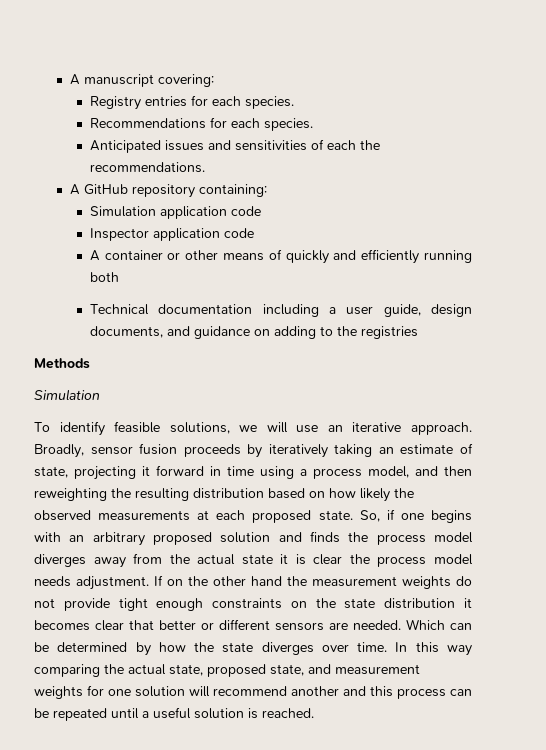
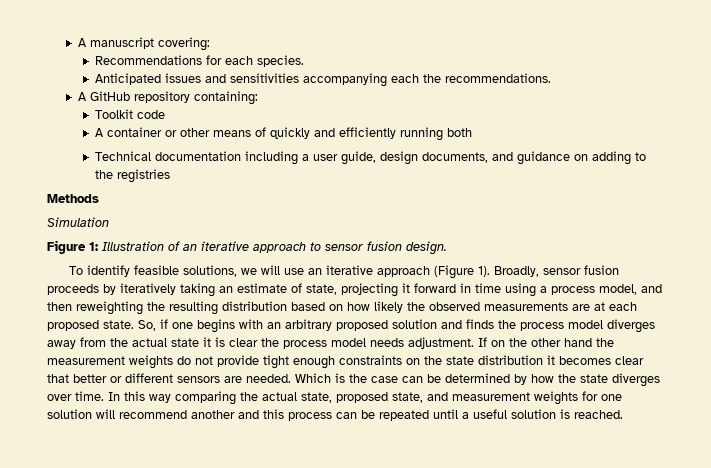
- Registry entries for each species.
- Anticipated issues and sensitivities of each the recommendations.
+ Anticipated issues and sensitivities accompanying each the recommendations.
- Simulation application code
- Inspector application code
+ Toolkit code
+ Figure 1: Illustration of an iterative approach to sensor fusion design.
- To identify feasible solutions, we will use an iterative approach.
+ To identify feasible solutions, we will use an iterative approach (Figure 1).
- Broadly, sensor fusion proceeds by iteratively taking an estimate of state, projecting it forward in time using a process model, and then reweighting the resulting distribution based on how likely the observed measurements at each proposed state.
+ Broadly, sensor fusion proceeds by iteratively taking an estimate of state, projecting it forward in time using a process model, and then reweighting the resulting distribution based on how likely the observed measurements are at each proposed state.
- Which can be determined by how the state diverges over time.
+ Which is the case can be determined by how the state diverges over time.

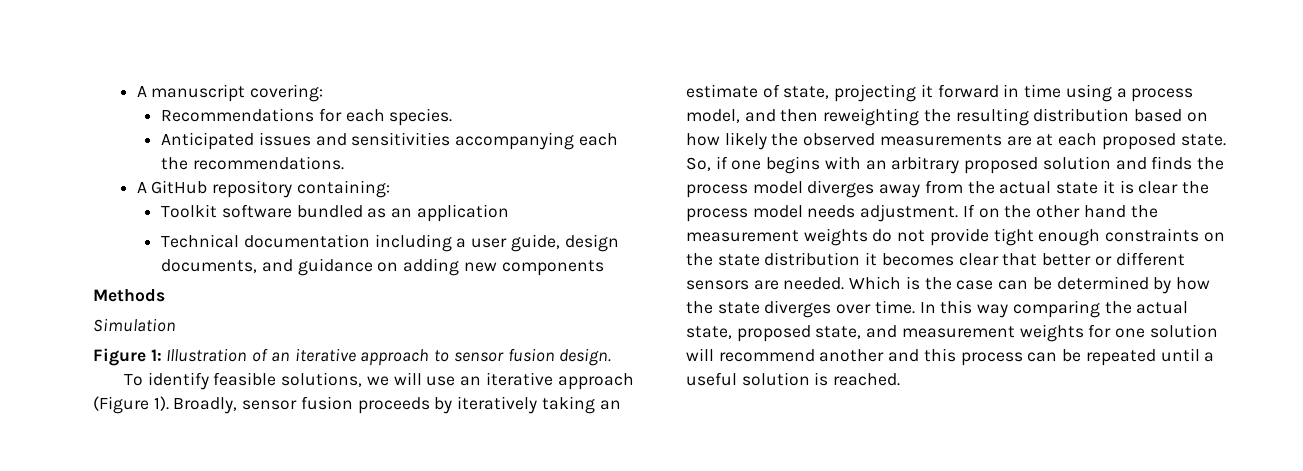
- Toolkit code
- A container or other means of quickly and efficiently running both
+ Toolkit software bundled as an application
- Technical documentation including a user guide, design documents, and guidance on adding to the registries
+ Technical documentation including a user guide, design documents, and guidance on adding new components

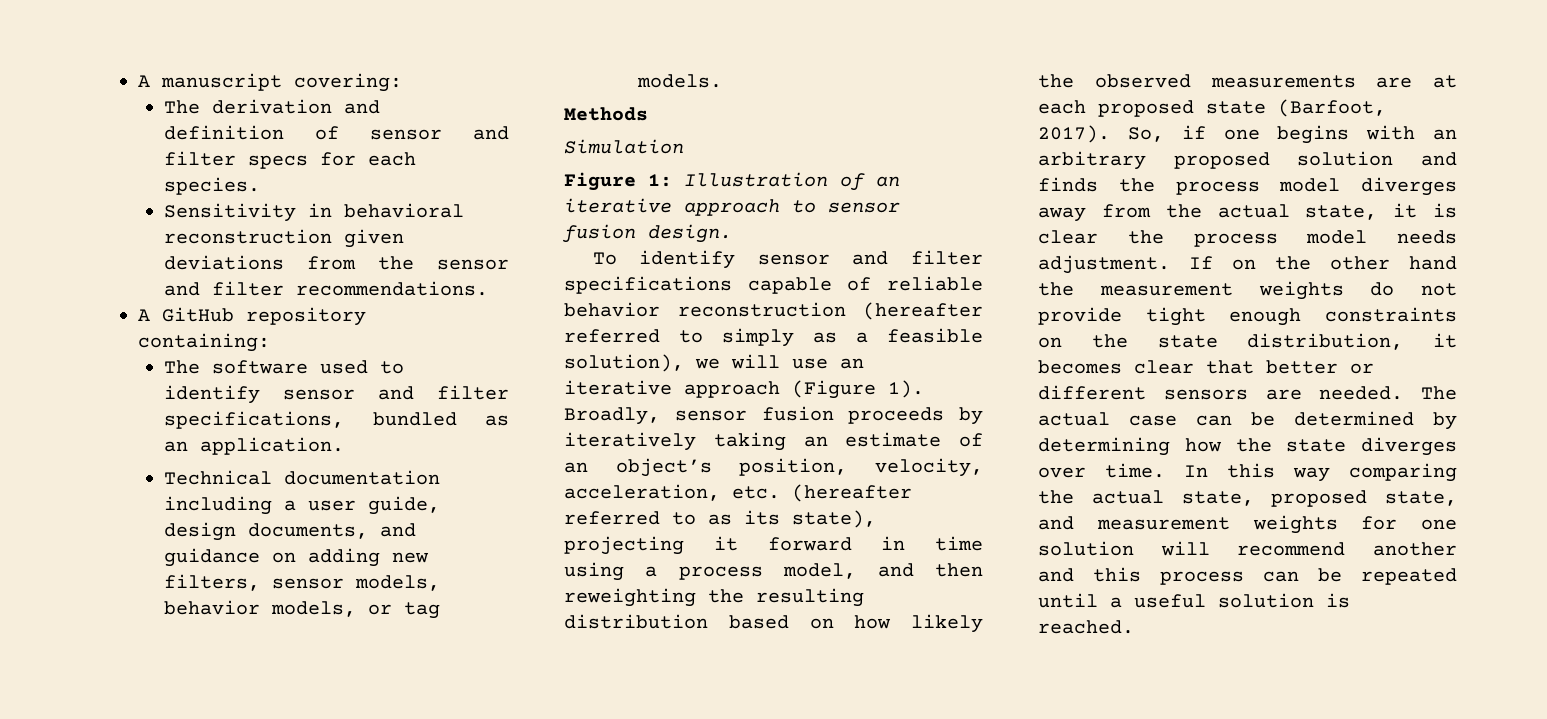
- Recommendations for each species.
- Anticipated issues and sensitivities accompanying each the recommendations.
+ The derivation and definition of sensor and filter specs for each species.
+ Sensitivity in behavioral reconstruction given deviations from the sensor and filter recommendations.
- Toolkit software bundled as an application
+ The software used to identify sensor and filter specifications, bundled as an application.
- Technical documentation including a user guide, design documents, and guidance on adding new components
+ Technical documentation including a user guide, design documents, and guidance on adding new filters, sensor models, behavior models, or tag models.
- To identify feasible solutions, we will use an iterative approach (Figure 1).
+ To identify sensor and filter specifications capable of reliable behavior reconstruction (hereafter referred to simply as a feasible solution), we will use an iterative approach (Figure 1).
- Broadly, sensor fusion proceeds by iteratively taking an estimate of state, projecting it forward in time using a process model, and then reweighting the resulting distribution based on how likely the observed measurements are at each proposed state.
+ Broadly, sensor fusion proceeds by iteratively taking an estimate of an object’s position, velocity, acceleration, etc. (hereafter referred to as its state), projecting it forward in time using a process model, and then reweighting the resulting distribution based on how likely the observed measurements are at each proposed state (Barfoot, 2017).
- So, if one begins with an arbitrary proposed solution and finds the process model diverges away from the actual state it is clear the process model needs adjustment.
+ So, if one begins with an arbitrary proposed solution and finds the process model diverges away from the actual state, it is clear the process model needs adjustment.
- If on the other hand the measurement weights do not provide tight enough constraints on the state distribution it becomes clear that better or different sensors are needed.
+ If on the other hand the measurement weights do not provide tight enough constraints on the state distribution, it becomes clear that better or different sensors are needed.
- Which is the case can be determined by how the state diverges over time.
+ The actual case can be determined by determining how the state diverges over time.

